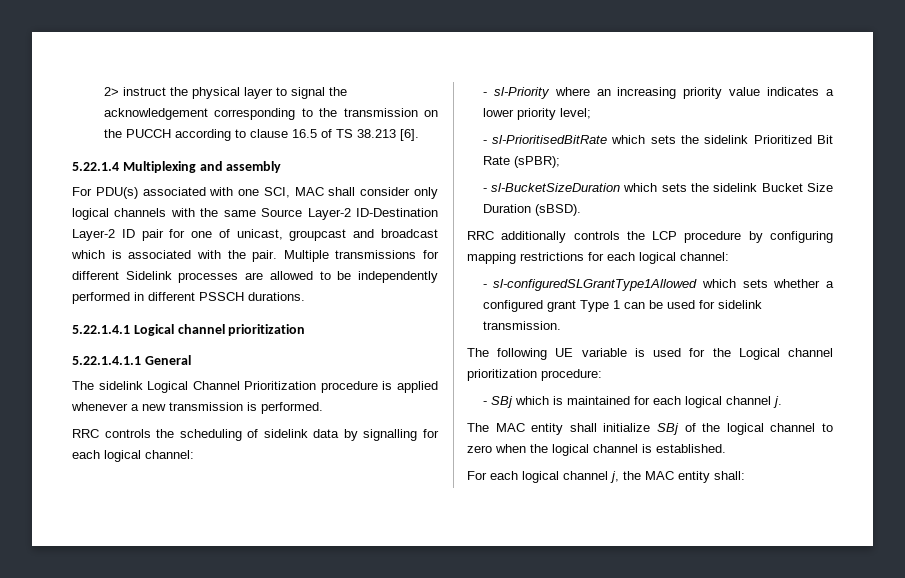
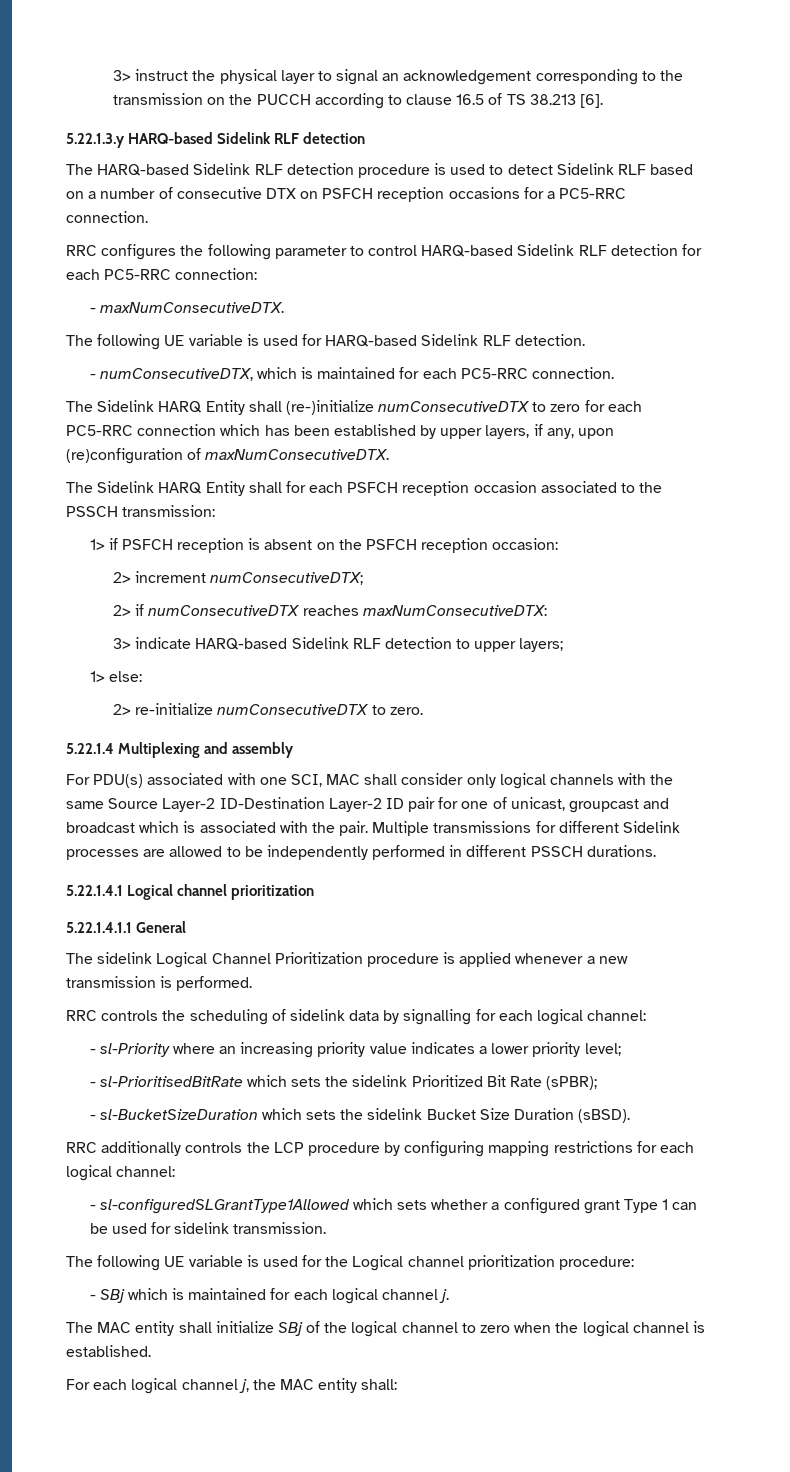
- 2> instruct the physical layer to signal the acknowledgement corresponding to the transmission on the PUCCH according to clause 16.5 of TS 38.213 [6].
+ 3> instruct the physical layer to signal an acknowledgement corresponding to the transmission on the PUCCH according to clause 16.5 of TS 38.213 [6].
+ 5.22.1.3.y HARQ-based Sidelink RLF detection
+ The HARQ-based Sidelink RLF detection procedure is used to detect Sidelink RLF based on a number of consecutive DTX on PSFCH reception occasions for a PC5-RRC connection.
+ RRC configures the following parameter to control HARQ-based Sidelink RLF detection for each PC5-RRC connection:
+ - maxNumConsecutiveDTX.
+ The following UE variable is used for HARQ-based Sidelink RLF detection.
+ - numConsecutiveDTX, which is maintained for each PC5-RRC connection.
+ The Sidelink HARQ Entity shall (re-)initialize numConsecutiveDTX to zero for each PC5-RRC connection which has been established by upper layers, if any, upon (re)configuration of maxNumConsecutiveDTX.
+ The Sidelink HARQ Entity shall for each PSFCH reception occasion associated to the PSSCH transmission:
+ 1> if PSFCH reception is absent on the PSFCH reception occasion:
+ 2> increment numConsecutiveDTX;
+ 2> if numConsecutiveDTX reaches maxNumConsecutiveDTX:
+ 3> indicate HARQ-based Sidelink RLF detection to upper layers;
+ 1> else:
+ 2> re-initialize numConsecutiveDTX to zero.

